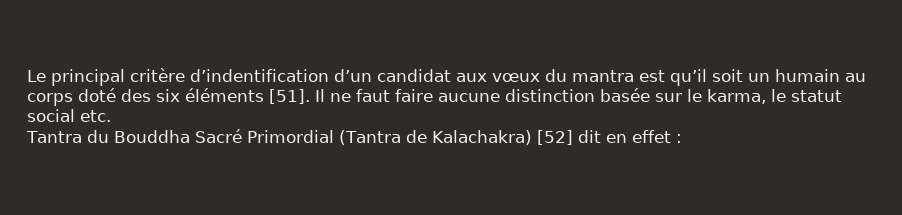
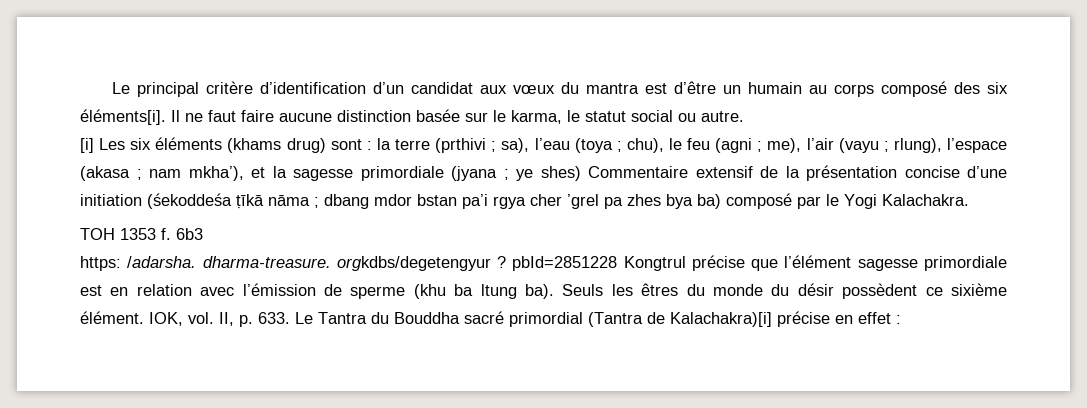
- Le principal critère d’indentification d’un candidat aux vœux du mantra est qu’il soit un humain au corps doté des six éléments [51].
+ Le principal critère d’identification d’un candidat aux vœux du mantra est d’être un humain au corps composé des six éléments[i].
- Il ne faut faire aucune distinction basée sur le karma, le statut social etc.
- Tantra du Bouddha Sacré Primordial (Tantra de Kalachakra) [52] dit en effet :
+ Il ne faut faire aucune distinction basée sur le karma, le statut social ou autre.
+ [i] Les six éléments (khams drug) sont : la terre (prthivi ; sa), l’eau (toya ; chu), le feu (agni ; me), l’air (vayu ; rlung), l’espace (akasa ; nam mkha’), et la sagesse primordiale (jyana ; ye shes) Commentaire extensif de la présentation concise d’une initiation (śekoddeśa ṭīkā nāma ; dbang mdor bstan pa’i rgya cher ’grel pa zhes bya ba) composé par le Yogi Kalachakra.
+ TOH 1353 f. 6b3
+ https: /adarsha. dharma-treasure. orgkdbs/degetengyur ? pbId=2851228 Kongtrul précise que l’élément sagesse primordiale est en relation avec l’émission de sperme (khu ba ltung ba). Seuls les êtres du monde du désir possèdent ce sixième élément. IOK, vol. II, p. 633. Le Tantra du Bouddha sacré primordial (Tantra de Kalachakra)[i] précise en effet :

